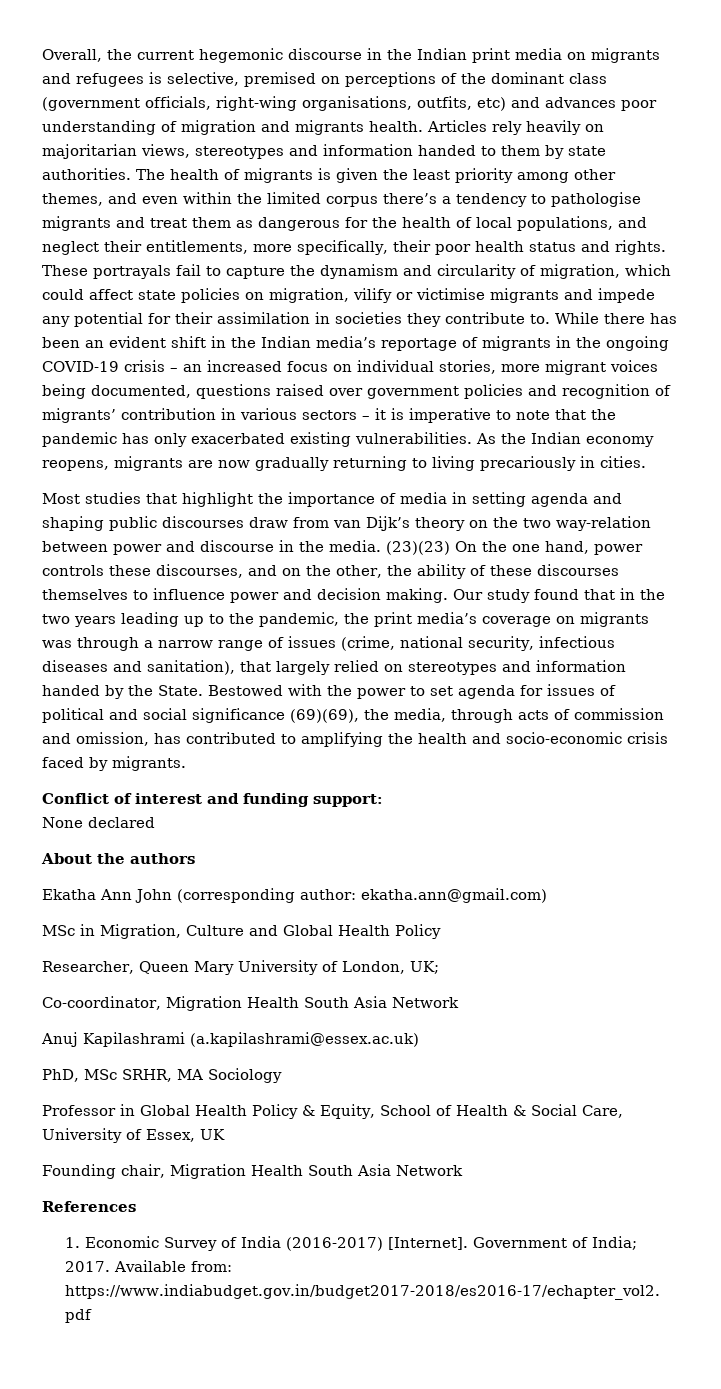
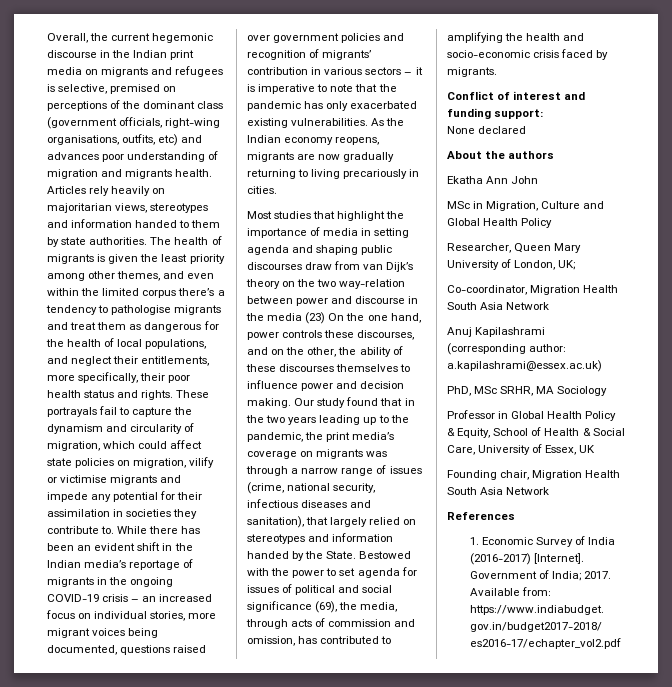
- Most studies that highlight the importance of media in setting agenda and shaping public discourses draw from van Dijk’s theory on the two way-relation between power and discourse in the media. (23)(23) On the one hand, power controls these discourses, and on the other, the ability of these discourses themselves to influence power and decision making.
+ Most studies that highlight the importance of media in setting agenda and shaping public discourses draw from van Dijk’s theory on the two way-relation between power and discourse in the media (23) On the one hand, power controls these discourses, and on the other, the ability of these discourses themselves to influence power and decision making.
- Bestowed with the power to set agenda for issues of political and social significance (69)(69), the media, through acts of commission and omission, has contributed to amplifying the health and socio-economic crisis faced by migrants.
+ Bestowed with the power to set agenda for issues of political and social significance (69), the media, through acts of commission and omission, has contributed to amplifying the health and socio-economic crisis faced by migrants.
- Ekatha Ann John (corresponding author: ekatha.ann@gmail.com)
+ Ekatha Ann John
- Anuj Kapilashrami (a.kapilashrami@essex.ac.uk)
+ Anuj Kapilashrami (corresponding author: a.kapilashrami@essex.ac.uk)

